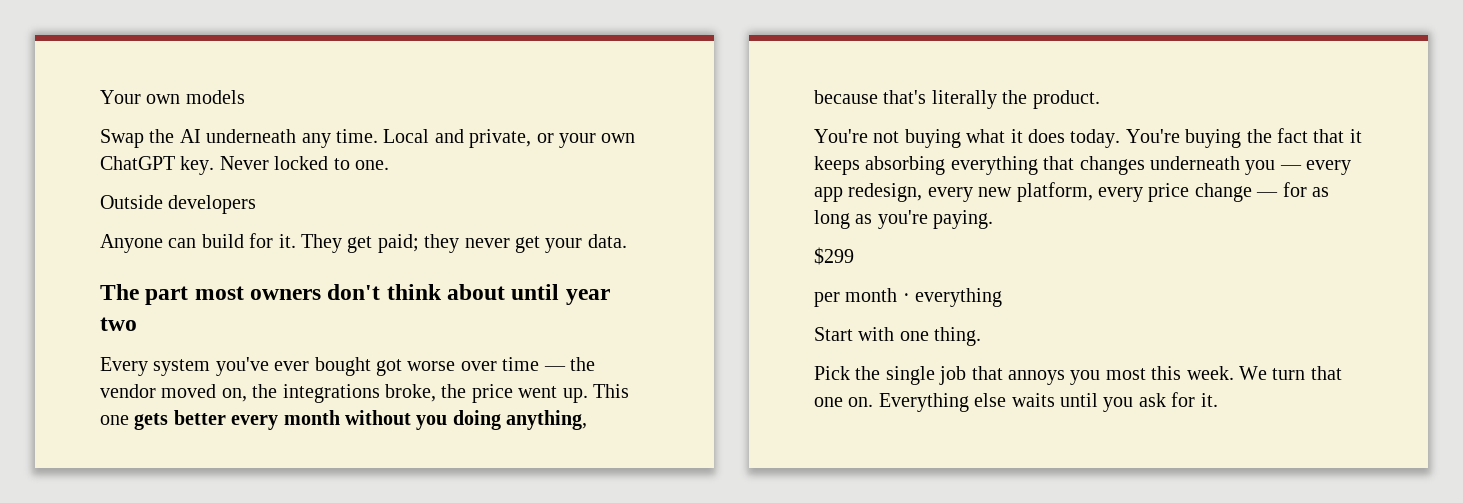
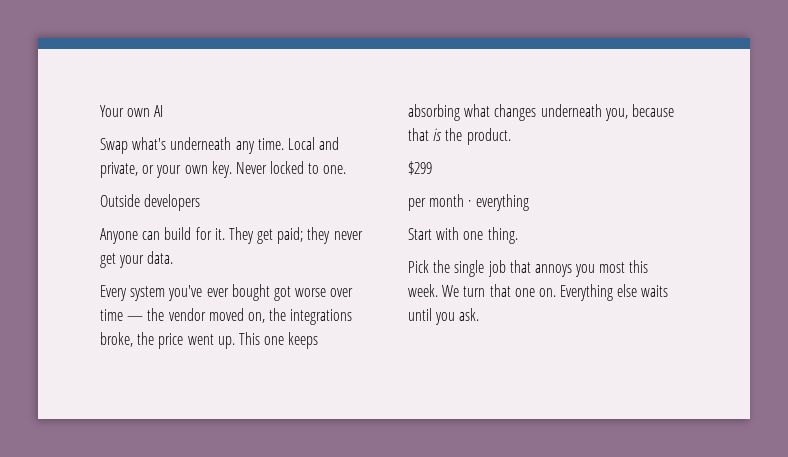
- Your own models
+ Your own AI
- Swap the AI underneath any time.
+ Swap what's underneath any time.
- Local and private, or your own ChatGPT key.
+ Local and private, or your own key.
- The part most owners don't think about until year two
- This one gets better every month without you doing anything, because that's literally the product.
- You're not buying what it does today. You're buying the fact that it keeps absorbing everything that changes underneath you — every app redesign, every new platform, every price change — for as long as you're paying.
+ This one keeps absorbing what changes underneath you, because that is the product.
- Everything else waits until you ask for it.
+ Everything else waits until you ask.

